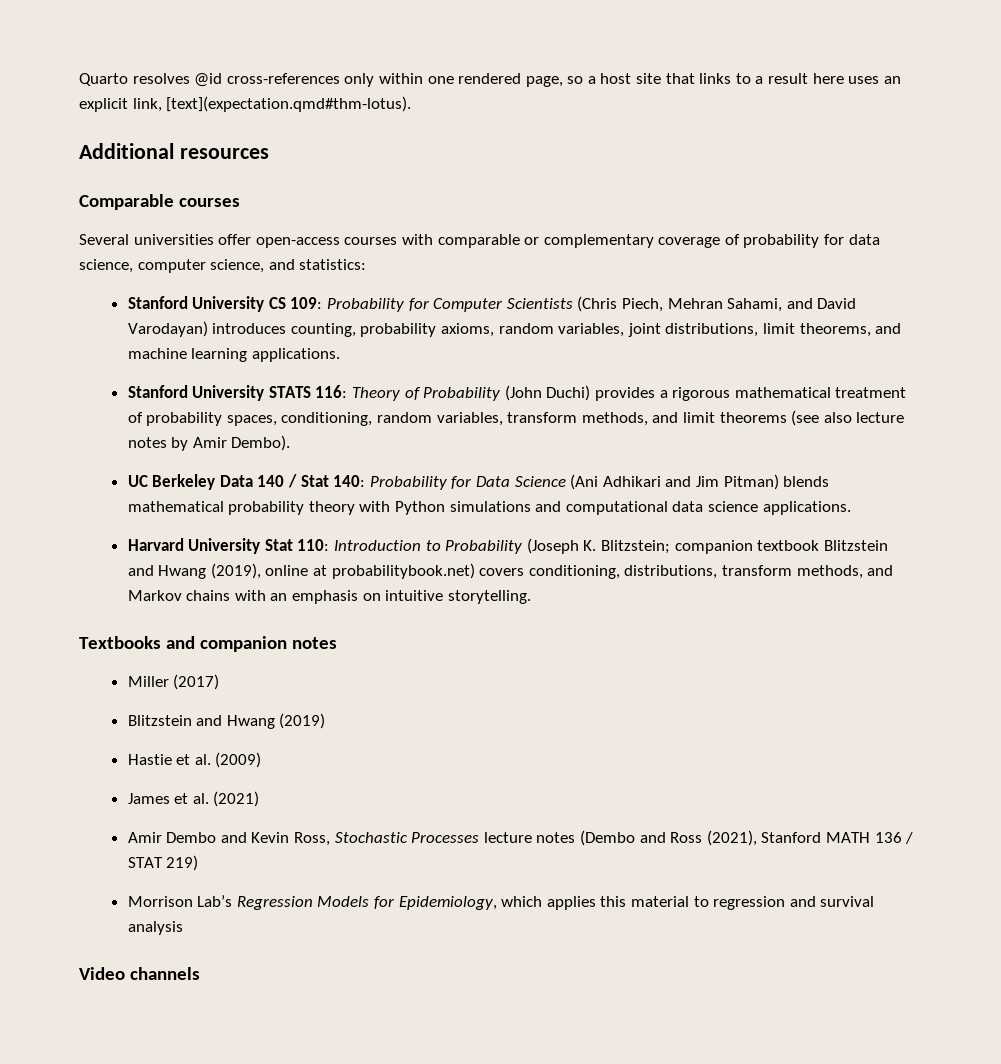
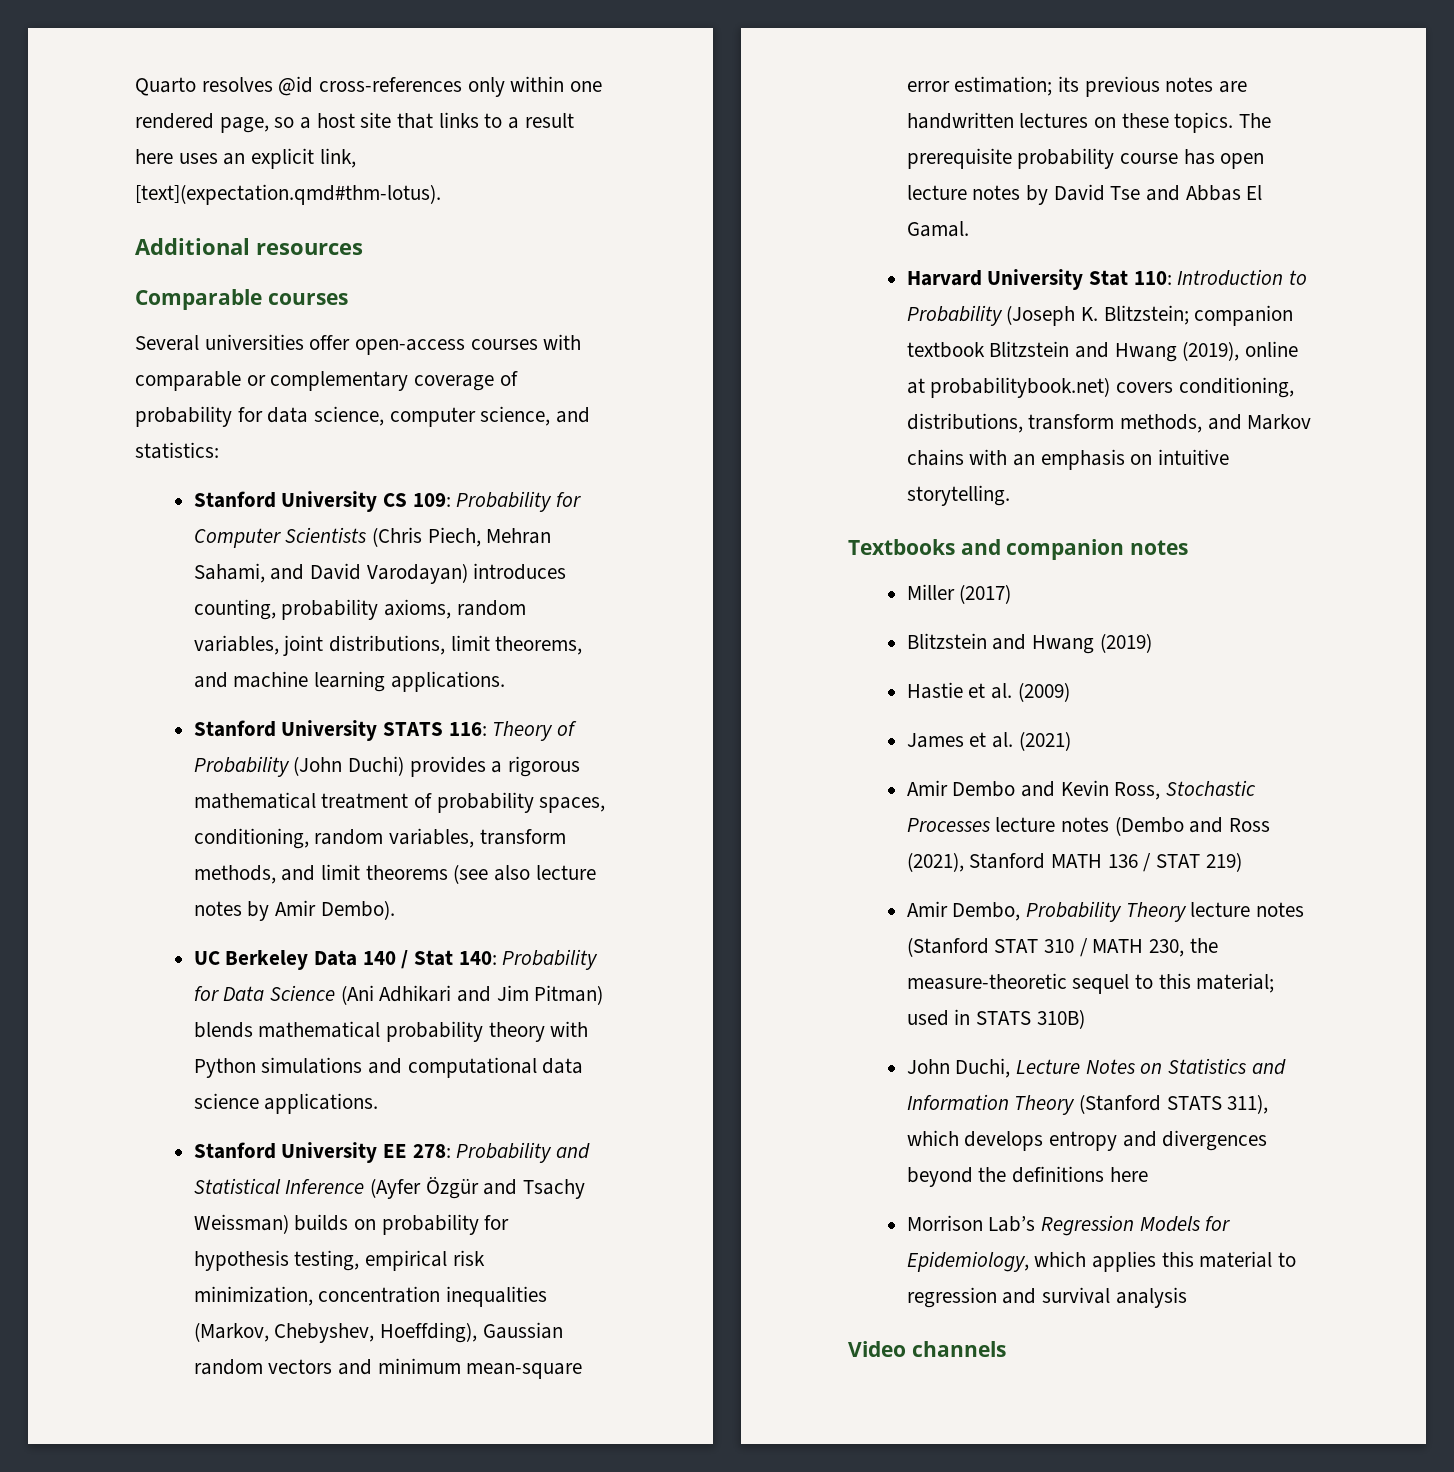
+ Stanford University EE 278: Probability and Statistical Inference (Ayfer Özgür and Tsachy Weissman) builds on probability for hypothesis testing, empirical risk minimization, concentration inequalities (Markov, Chebyshev, Hoeffding), Gaussian random vectors and minimum mean-square error estimation; its previous notes are handwritten lectures on these topics. The prerequisite probability course has open lecture notes by David Tse and Abbas El Gamal.
+ Amir Dembo, Probability Theory lecture notes (Stanford STAT 310 / MATH 230, the measure-theoretic sequel to this material; used in STATS 310B)
+ John Duchi, Lecture Notes on Statistics and Information Theory (Stanford STATS 311), which develops entropy and divergences beyond the definitions here

